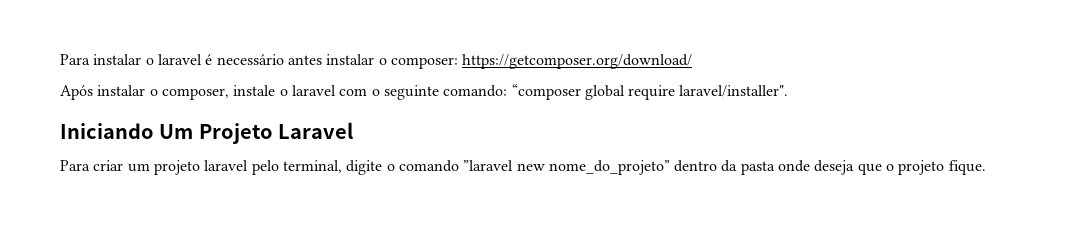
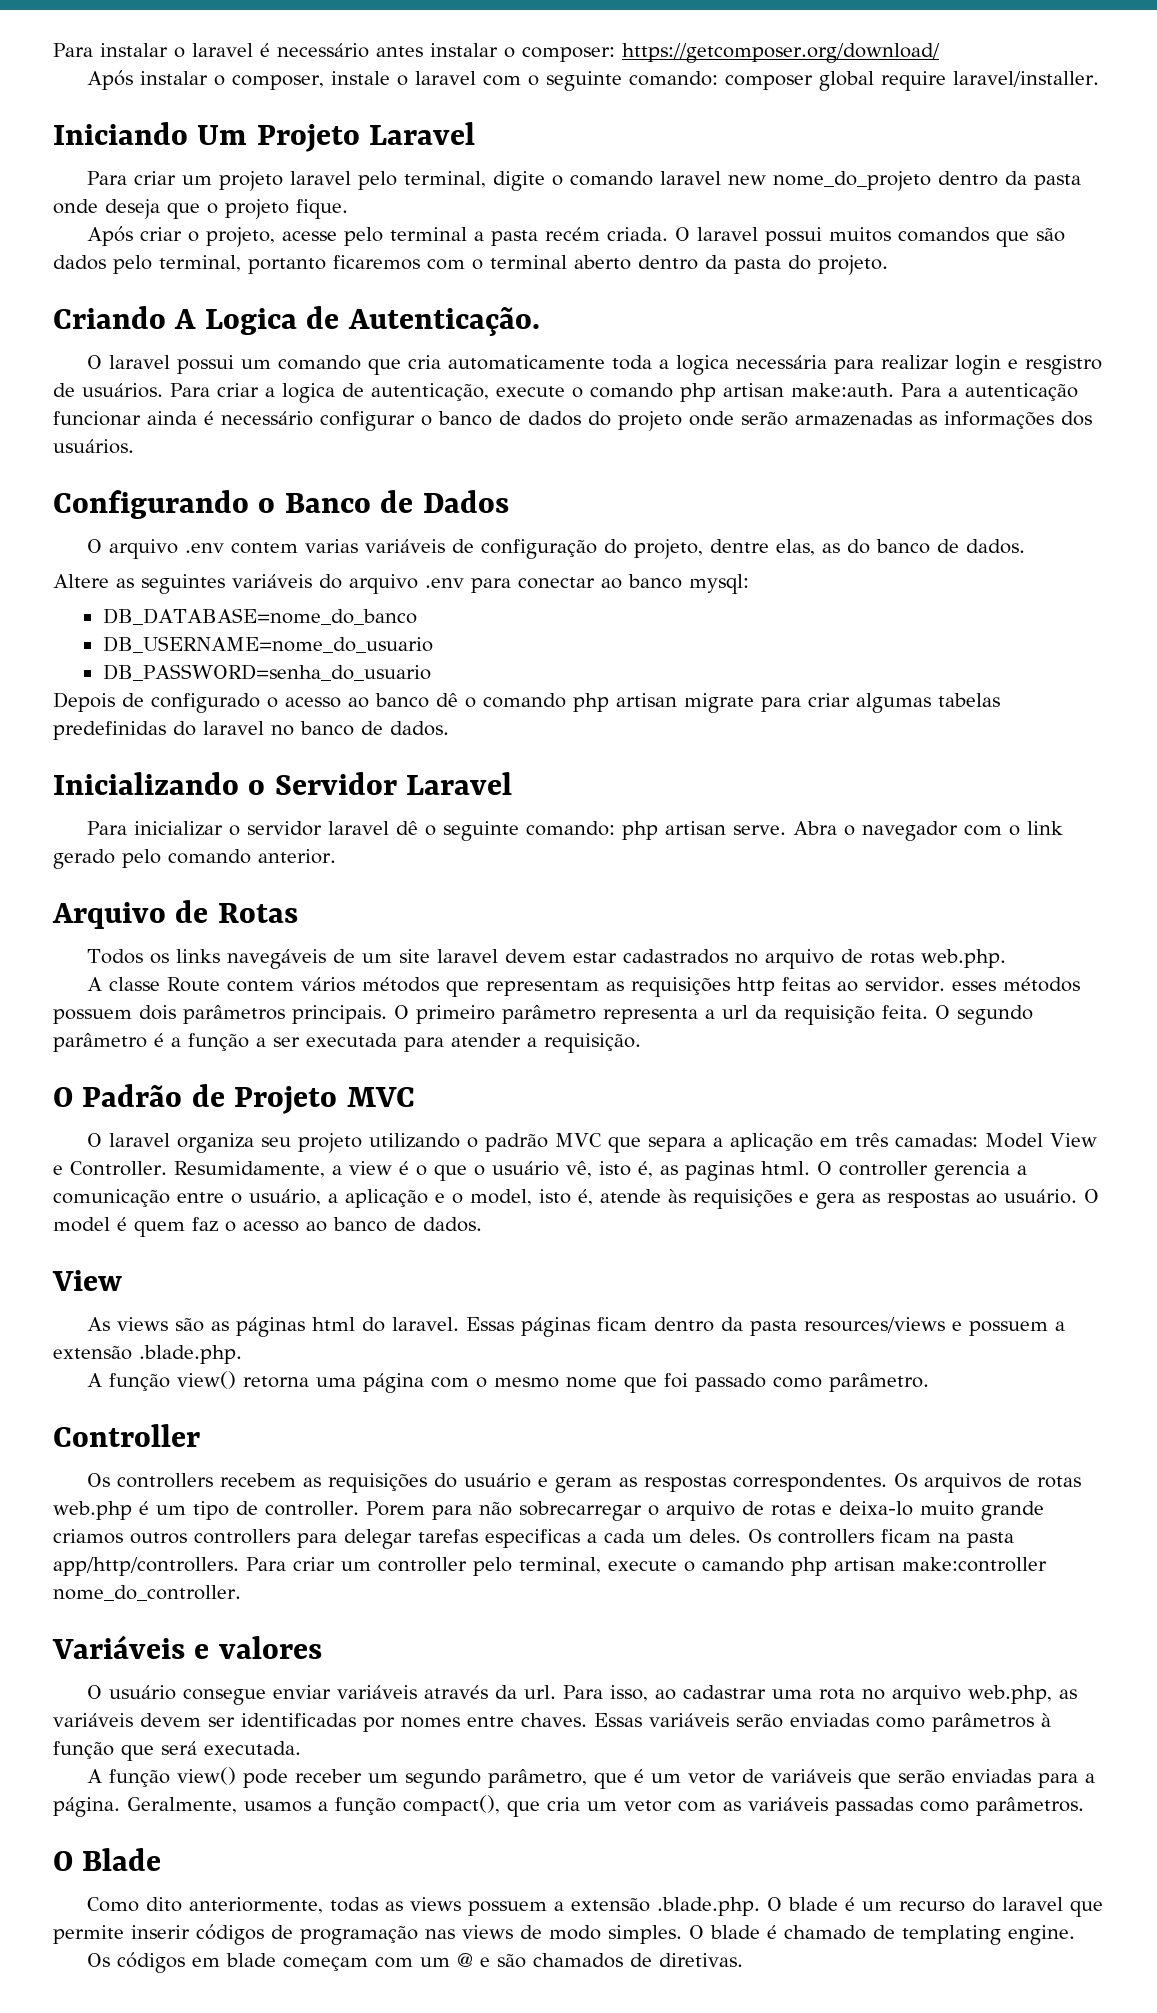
- Após instalar o composer, instale o laravel com o seguinte comando: “composer global require laravel/installer".
+ Após instalar o composer, instale o laravel com o seguinte comando: composer global require laravel/installer.
- Para criar um projeto laravel pelo terminal, digite o comando ”laravel new nome_do_projeto” dentro da pasta onde deseja que o projeto fique.
+ Para criar um projeto laravel pelo terminal, digite o comando laravel new nome_do_projeto dentro da pasta onde deseja que o projeto fique.
+ Após criar o projeto, acesse pelo terminal a pasta recém criada. O laravel possui muitos comandos que são dados pelo terminal, portanto ficaremos com o terminal aberto dentro da pasta do projeto.
+ Criando A Logica de Autenticação.
+ O laravel possui um comando que cria automaticamente toda a logica necessária para realizar login e resgistro de usuários. Para criar a logica de autenticação, execute o comando php artisan make:auth. Para a autenticação funcionar ainda é necessário configurar o banco de dados do projeto onde serão armazenadas as informações dos usuários.
+ Configurando o Banco de Dados
+ O arquivo .env contem varias variáveis de configuração do projeto, dentre elas, as do banco de dados.
+ Altere as seguintes variáveis do arquivo .env para conectar ao banco mysql:
+ DB_DATABASE=nome_do_banco
+ DB_USERNAME=nome_do_usuario
+ DB_PASSWORD=senha_do_usuario
+ Depois de configurado o acesso ao banco dê o comando php artisan migrate para criar algumas tabelas predefinidas do laravel no banco de dados.
+ Inicializando o Servidor Laravel
+ Para inicializar o servidor laravel dê o seguinte comando: php artisan serve. Abra o navegador com o link gerado pelo comando anterior.
+ Arquivo de Rotas
+ Todos os links navegáveis de um site laravel devem estar cadastrados no arquivo de rotas web.php.
+ A classe Route contem vários métodos que representam as requisições http feitas ao servidor. esses métodos possuem dois parâmetros principais. O primeiro parâmetro representa a url da requisição feita. O segundo parâmetro é a função a ser executada para atender a requisição.
+ O Padrão de Projeto MVC
+ O laravel organiza seu projeto utilizando o padrão MVC que separa a aplicação em três camadas: Model View e Controller. Resumidamente, a view é o que o usuário vê, isto é, as paginas html. O controller gerencia a comunicação entre o usuário, a aplicação e o model, isto é, atende às requisições e gera as respostas ao usuário. O model é quem faz o acesso ao banco de dados.
+ View
+ As views são as páginas html do laravel. Essas páginas ficam dentro da pasta resources/views e possuem a extensão .blade.php.
+ A função view() retorna uma página com o mesmo nome que foi passado como parâmetro.
+ Controller
+ Os controllers recebem as requisições do usuário e geram as respostas correspondentes. Os arquivos de rotas web.php é um tipo de controller. Porem para não sobrecarregar o arquivo de rotas e deixa-lo muito grande criamos outros controllers para delegar tarefas especificas a cada um deles. Os controllers ficam na pasta app/http/controllers. Para criar um controller pelo terminal, execute o camando php artisan make:controller nome_do_controller.
+ Variáveis e valores
+ O usuário consegue enviar variáveis através da url. Para isso, ao cadastrar uma rota no arquivo web.php, as variáveis devem ser identificadas por nomes entre chaves. Essas variáveis serão enviadas como parâmetros à função que será executada.
+ A função view() pode receber um segundo parâmetro, que é um vetor de variáveis que serão enviadas para a página. Geralmente, usamos a função compact(), que cria um vetor com as variáveis passadas como parâmetros.
+ O Blade
+ Como dito anteriormente, todas as views possuem a extensão .blade.php. O blade é um recurso do laravel que permite inserir códigos de programação nas views de modo simples. O blade é chamado de templating engine.
+ Os códigos em blade começam com um @ e são chamados de diretivas.

